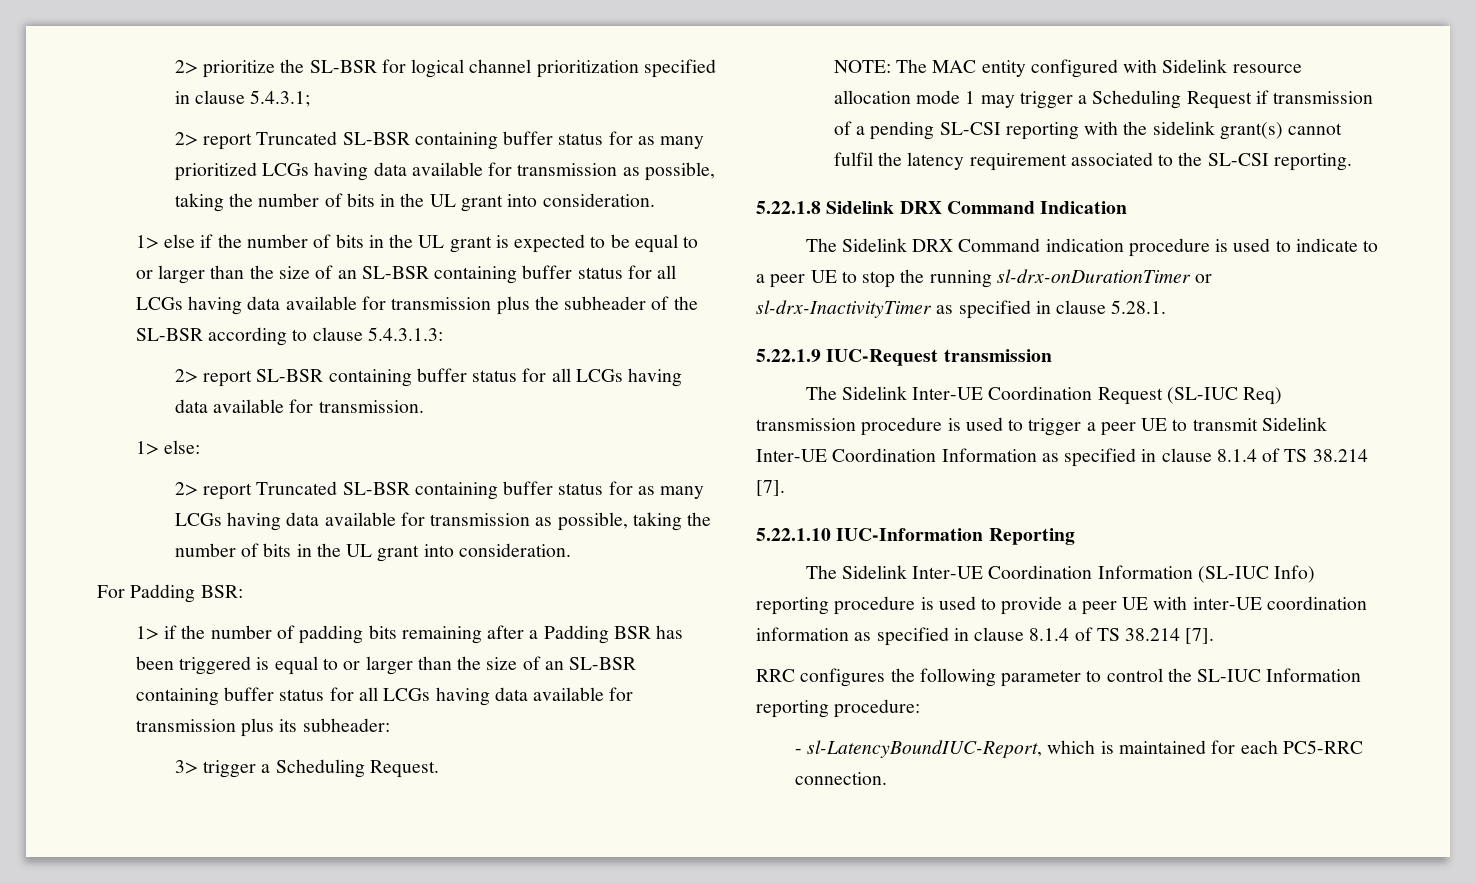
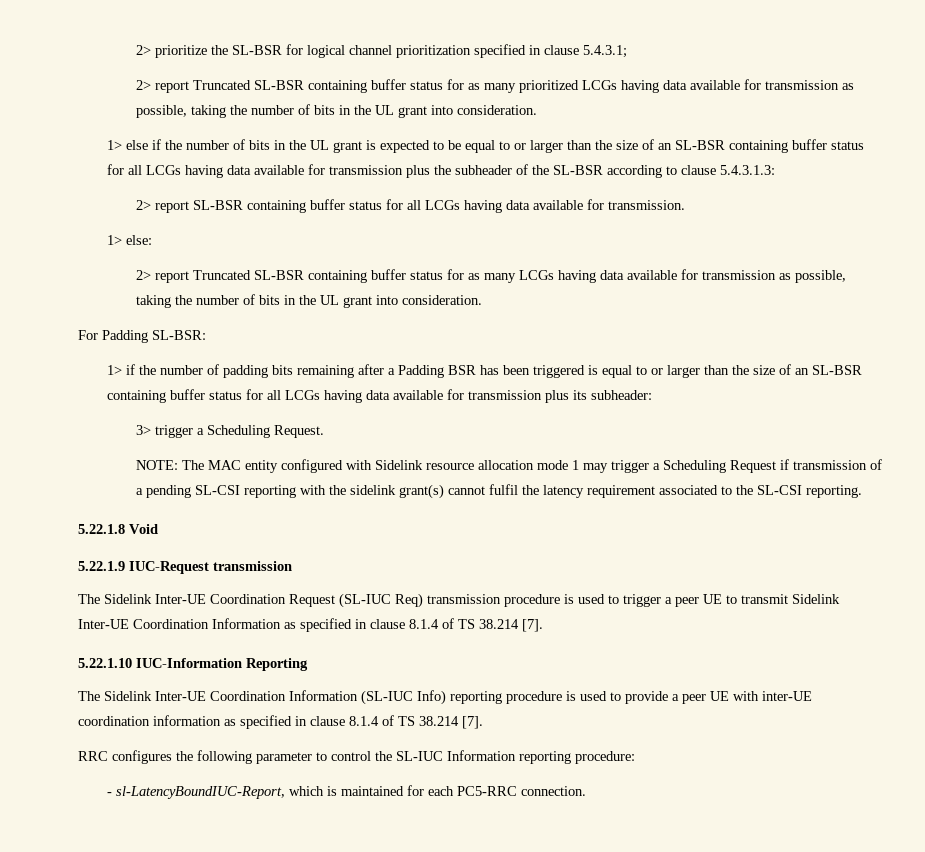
- For Padding BSR:
+ For Padding SL-BSR:
- 5.22.1.8 Sidelink DRX Command Indication
- The Sidelink DRX Command indication procedure is used to indicate to a peer UE to stop the running sl-drx-onDurationTimer or sl-drx-InactivityTimer as specified in clause 5.28.1.
+ 5.22.1.8 Void

